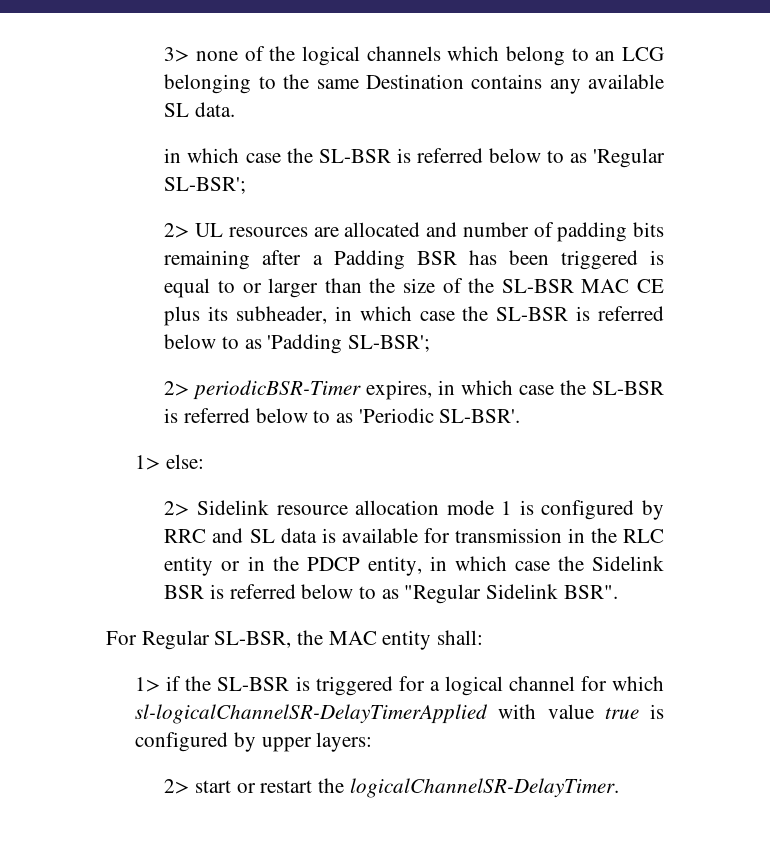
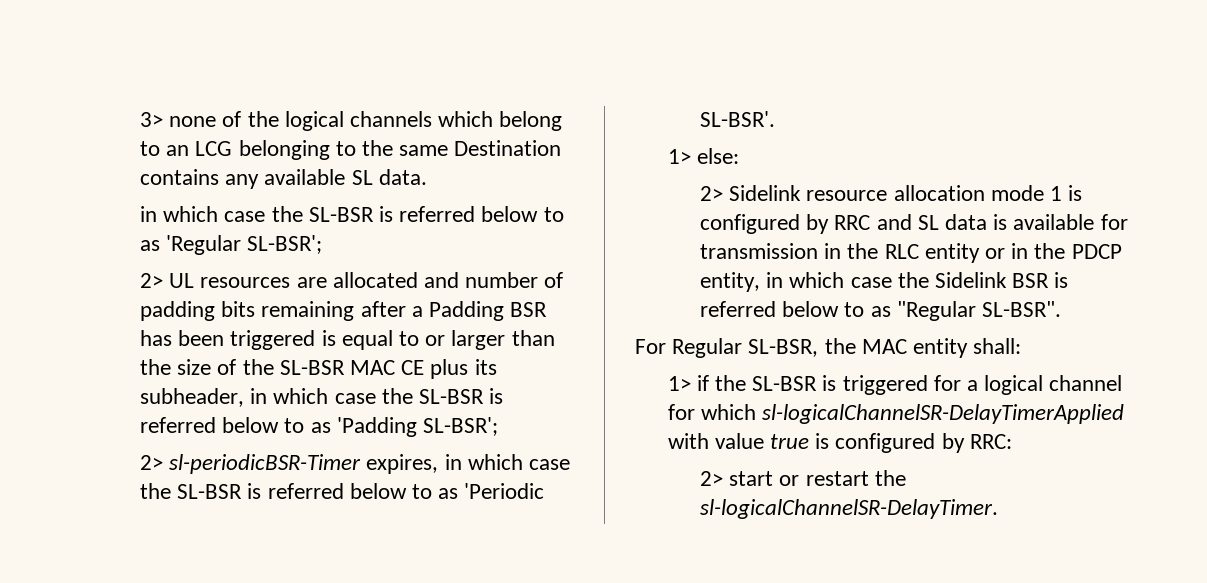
- 2> periodicBSR-Timer expires, in which case the SL-BSR is referred below to as 'Periodic SL-BSR'.
+ 2> sl-periodicBSR-Timer expires, in which case the SL-BSR is referred below to as 'Periodic SL-BSR'.
- 2> Sidelink resource allocation mode 1 is configured by RRC and SL data is available for transmission in the RLC entity or in the PDCP entity, in which case the Sidelink BSR is referred below to as "Regular Sidelink BSR".
+ 2> Sidelink resource allocation mode 1 is configured by RRC and SL data is available for transmission in the RLC entity or in the PDCP entity, in which case the Sidelink BSR is referred below to as "Regular SL-BSR".
- 1> if the SL-BSR is triggered for a logical channel for which sl-logicalChannelSR-DelayTimerApplied with value true is configured by upper layers:
+ 1> if the SL-BSR is triggered for a logical channel for which sl-logicalChannelSR-DelayTimerApplied with value true is configured by RRC:
- 2> start or restart the logicalChannelSR-DelayTimer.
+ 2> start or restart the sl-logicalChannelSR-DelayTimer.

